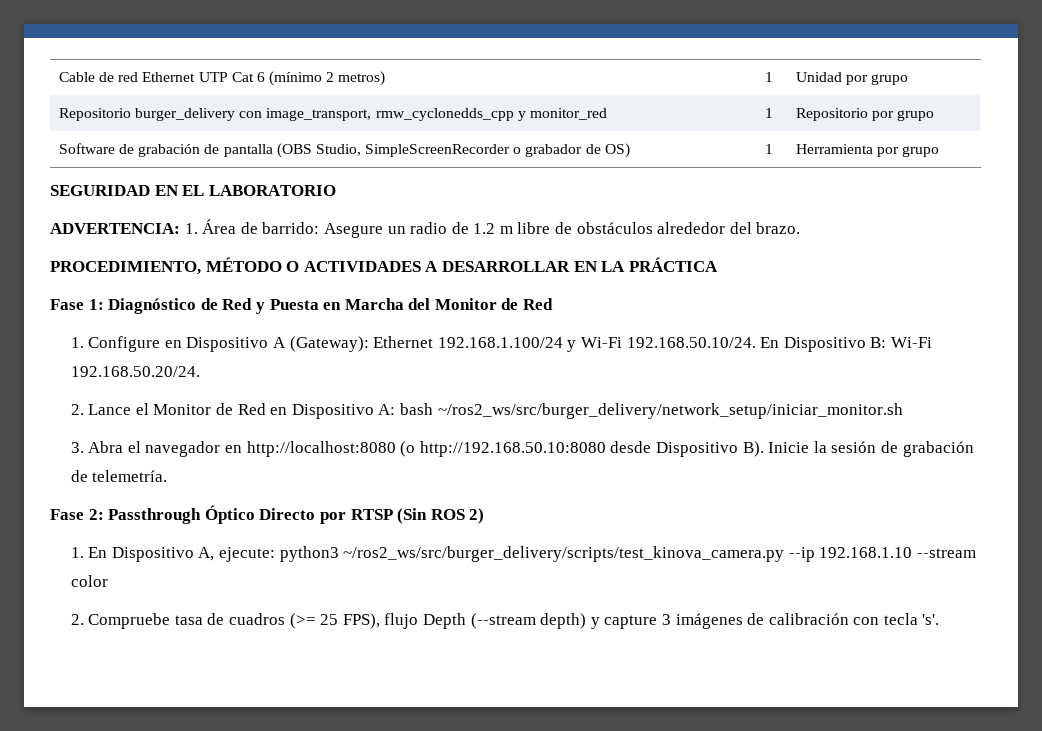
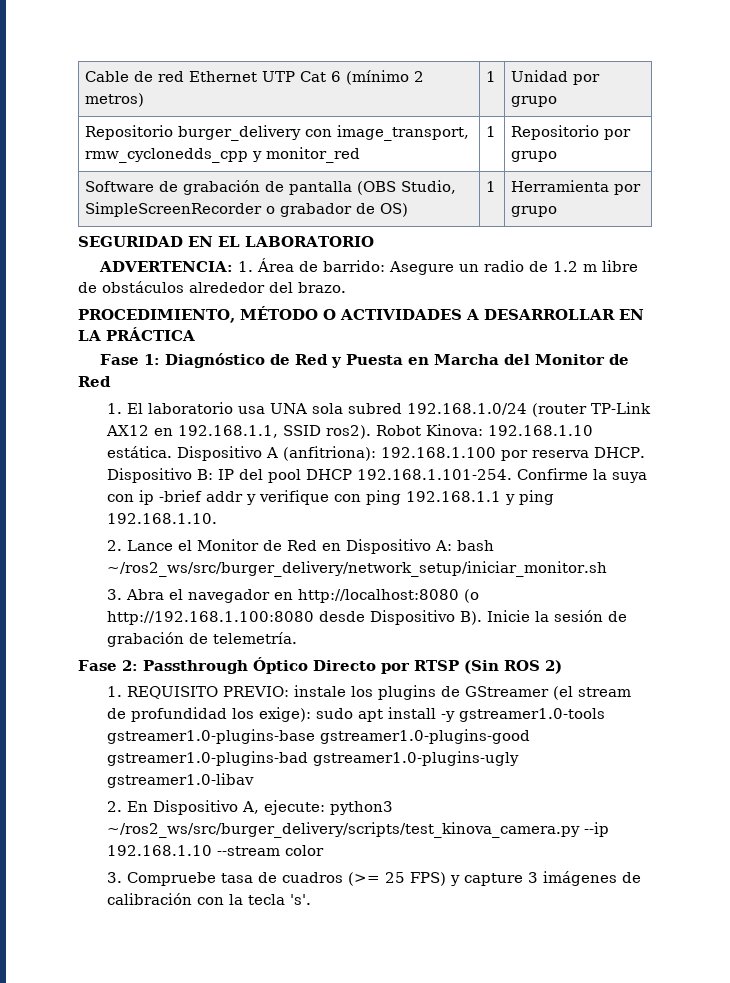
- 1. Configure en Dispositivo A (Gateway): Ethernet 192.168.1.100/24 y Wi-Fi 192.168.50.10/24. En Dispositivo B: Wi-Fi 192.168.50.20/24.
+ 1. El laboratorio usa UNA sola subred 192.168.1.0/24 (router TP-Link AX12 en 192.168.1.1, SSID ros2). Robot Kinova: 192.168.1.10 estática. Dispositivo A (anfitriona): 192.168.1.100 por reserva DHCP. Dispositivo B: IP del pool DHCP 192.168.1.101-254. Confirme la suya con ip -brief addr y verifique con ping 192.168.1.1 y ping 192.168.1.10.
- 3. Abra el navegador en http://localhost:8080 (o http://192.168.50.10:8080 desde Dispositivo B). Inicie la sesión de grabación de telemetría.
+ 3. Abra el navegador en http://localhost:8080 (o http://192.168.1.100:8080 desde Dispositivo B). Inicie la sesión de grabación de telemetría.
- 1. En Dispositivo A, ejecute: python3 ~/ros2_ws/src/burger_delivery/scripts/test_kinova_camera.py --ip 192.168.1.10 --stream color
+ 1. REQUISITO PREVIO: instale los plugins de GStreamer (el stream de profundidad los exige): sudo apt install -y gstreamer1.0-tools gstreamer1.0-plugins-base gstreamer1.0-plugins-good gstreamer1.0-plugins-bad gstreamer1.0-plugins-ugly gstreamer1.0-libav
+ 2. En Dispositivo A, ejecute: python3 ~/ros2_ws/src/burger_delivery/scripts/test_kinova_camera.py --ip 192.168.1.10 --stream color
- 2. Compruebe tasa de cuadros (>= 25 FPS), flujo Depth (--stream depth) y capture 3 imágenes de calibración con tecla 's'.
+ 3. Compruebe tasa de cuadros (>= 25 FPS) y capture 3 imágenes de calibración con la tecla 's'.

